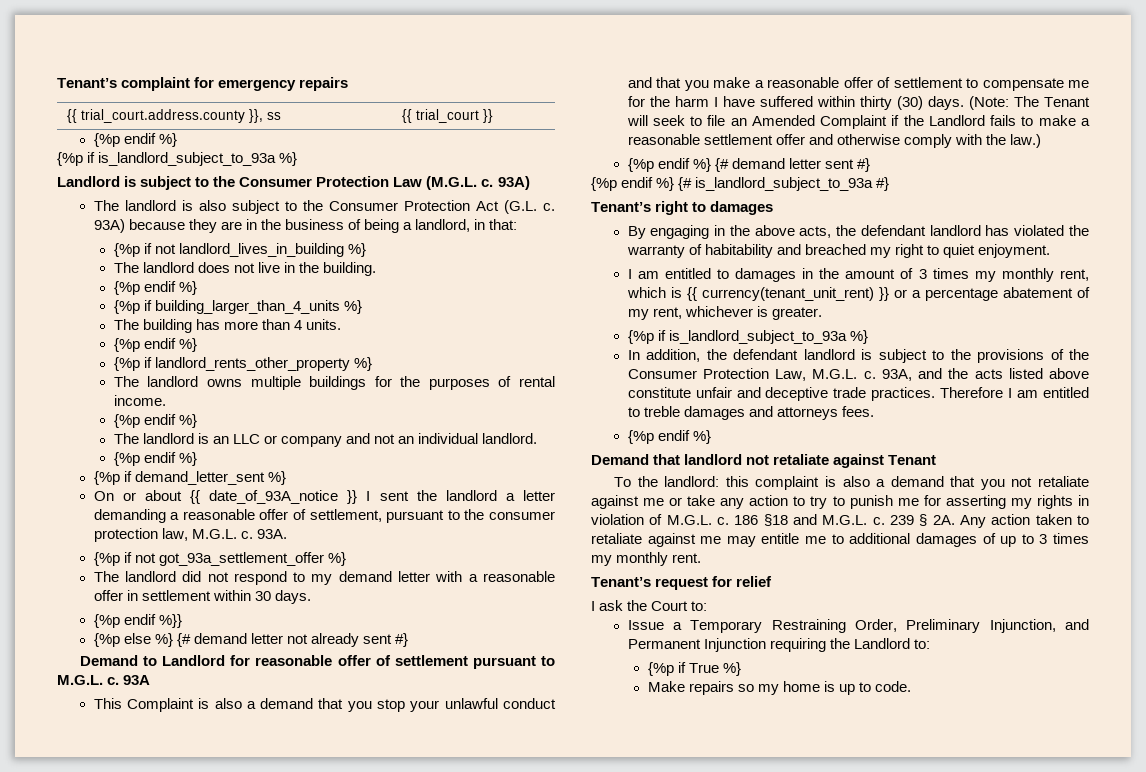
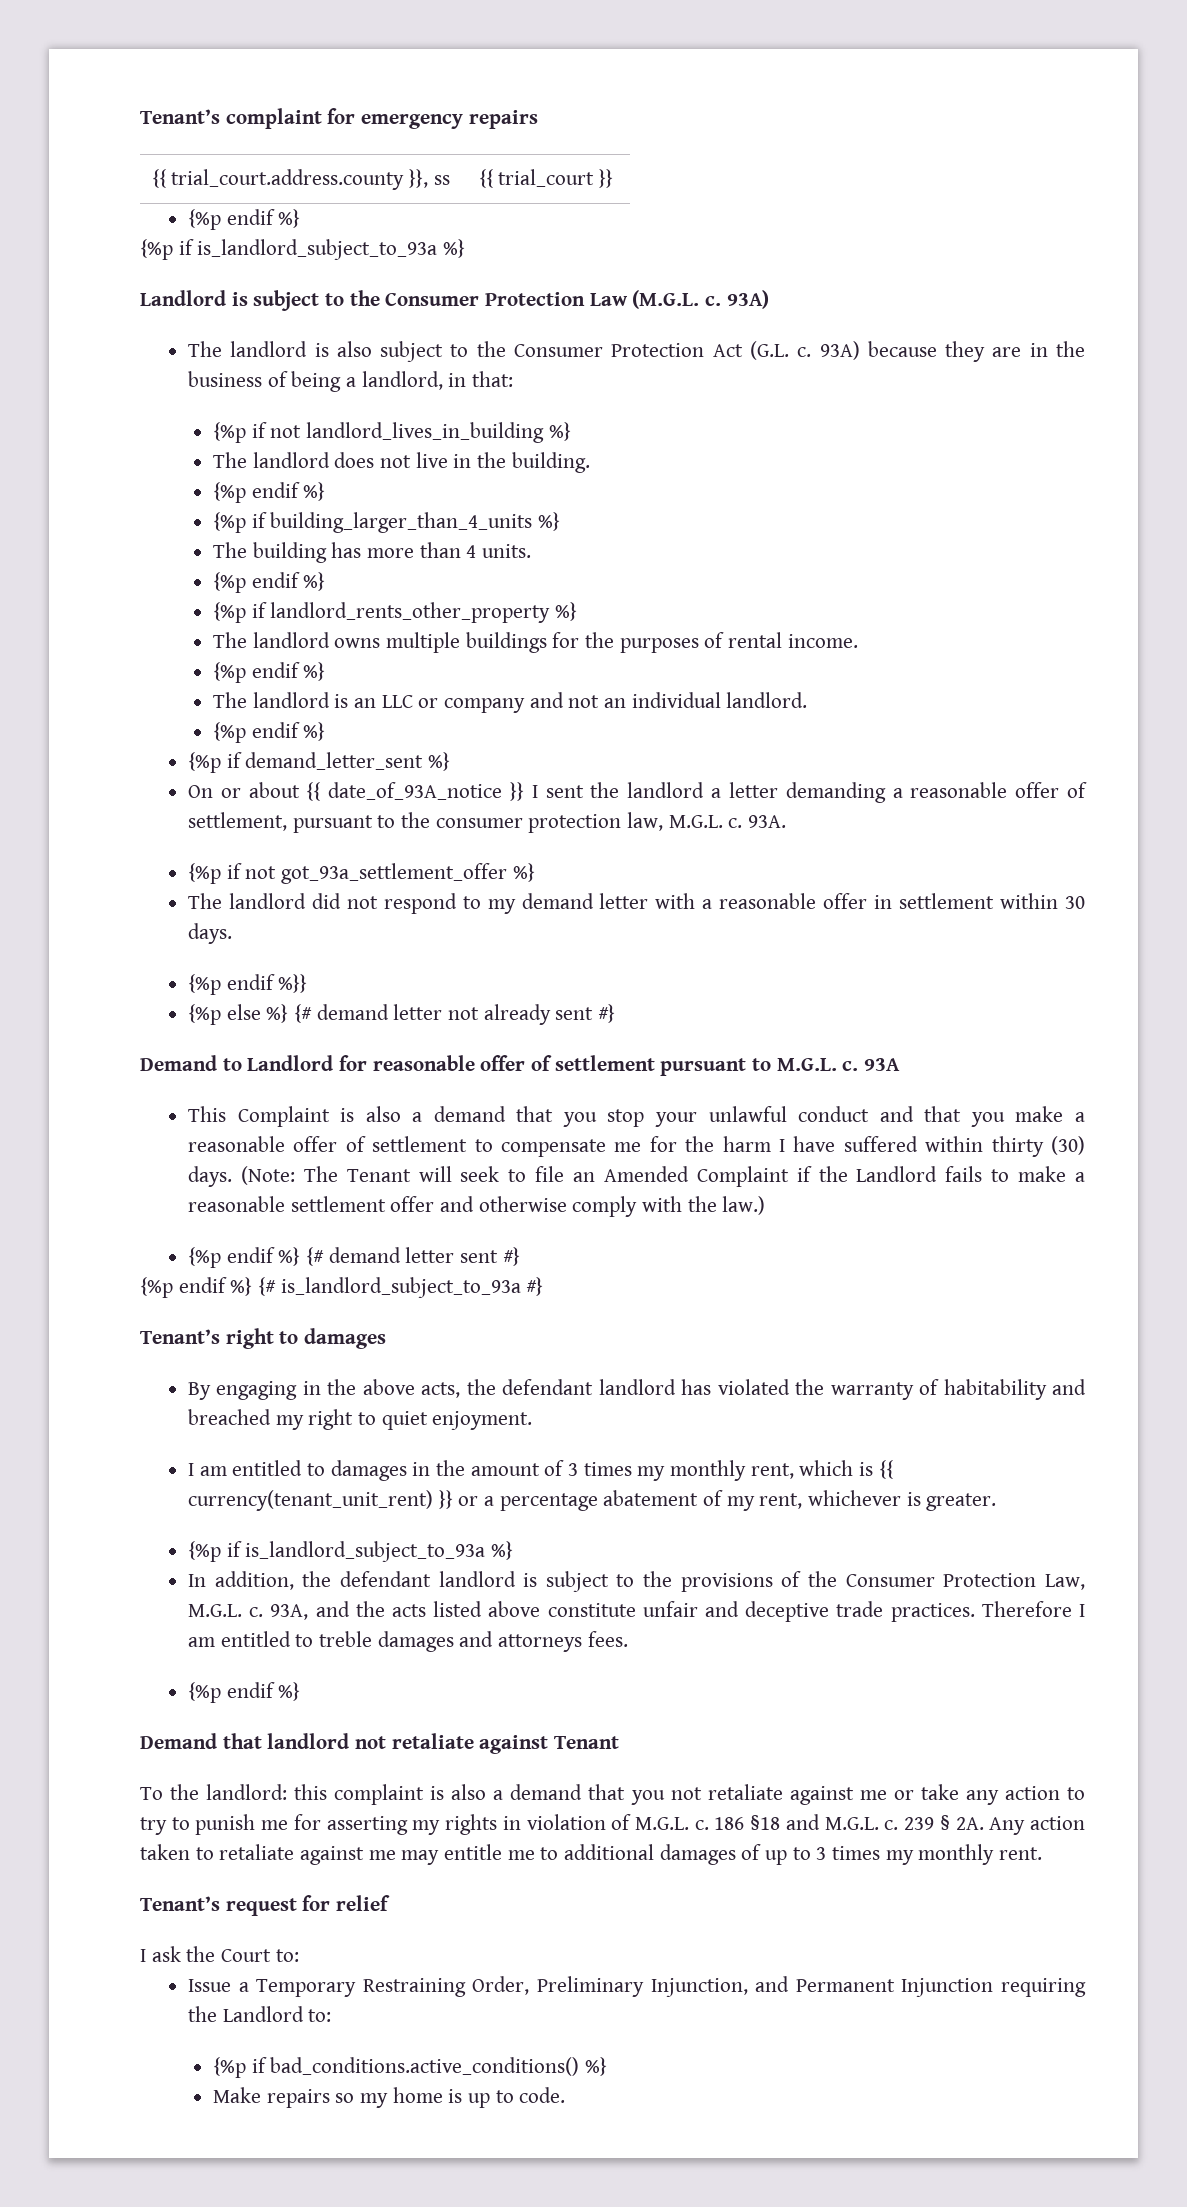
- {%p if True %}
+ {%p if bad_conditions.active_conditions() %}

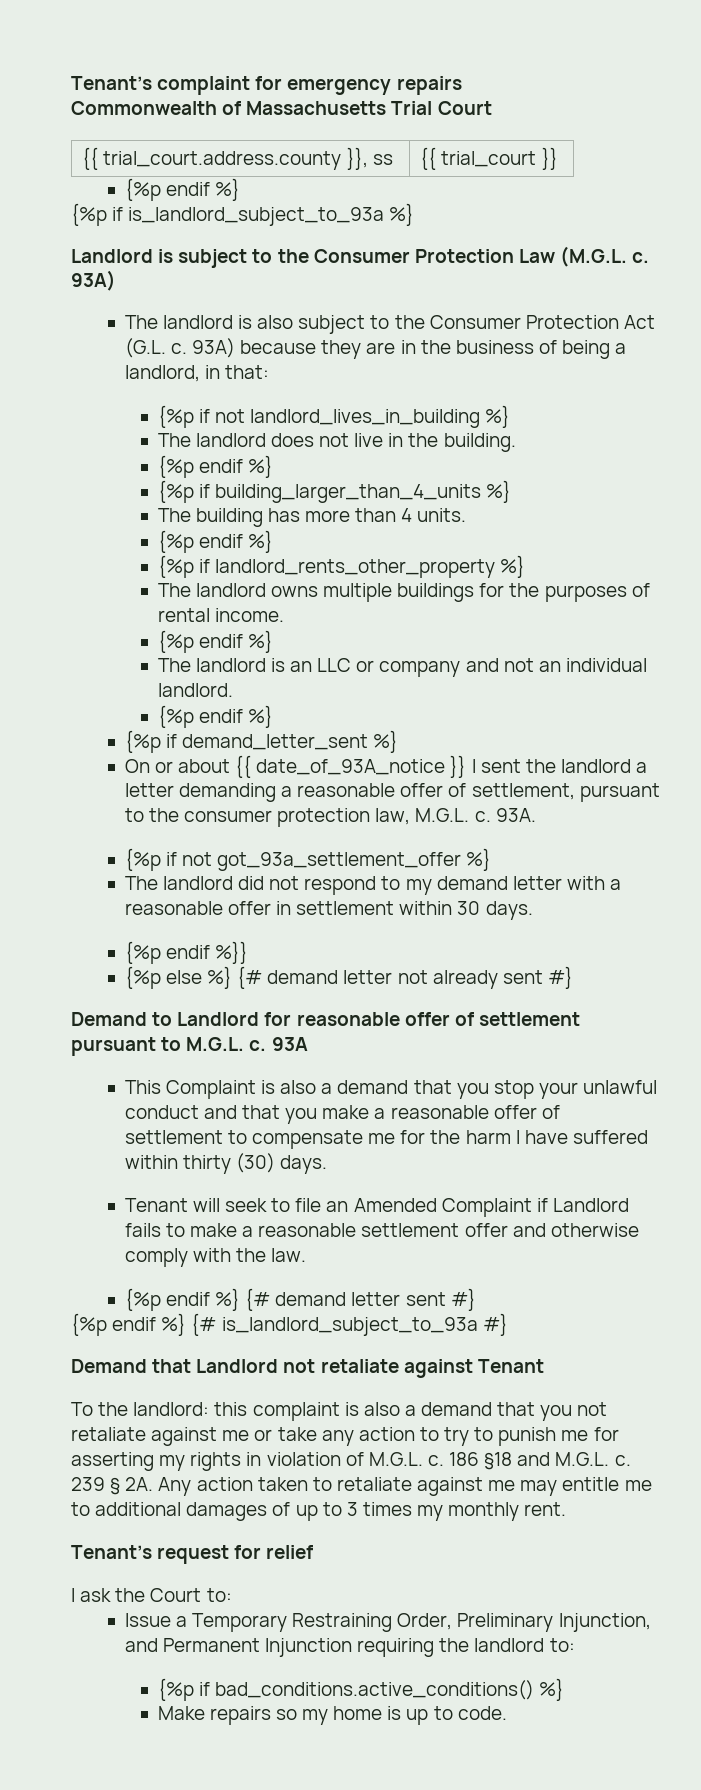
+ Commonwealth of Massachusetts Trial Court
- This Complaint is also a demand that you stop your unlawful conduct and that you make a reasonable offer of settlement to compensate me for the harm I have suffered within thirty (30) days. (Note: The Tenant will seek to file an Amended Complaint if the Landlord fails to make a reasonable settlement offer and otherwise comply with the law.)
+ This Complaint is also a demand that you stop your unlawful conduct and that you make a reasonable offer of settlement to compensate me for the harm I have suffered within thirty (30) days.
+ Tenant will seek to file an Amended Complaint if Landlord fails to make a reasonable settlement offer and otherwise comply with the law.
- Tenant’s right to damages
- By engaging in the above acts, the defendant landlord has violated the warranty of habitability and breached my right to quiet enjoyment.
- I am entitled to damages in the amount of 3 times my monthly rent, which is {{ currency(tenant_unit_rent) }} or a percentage abatement of my rent, whichever is greater.
- {%p if is_landlord_subject_to_93a %}
- In addition, the defendant landlord is subject to the provisions of the Consumer Protection Law, M.G.L. c. 93A, and the acts listed above constitute unfair and deceptive trade practices. Therefore I am entitled to treble damages and attorneys fees.
- {%p endif %}
- Demand that landlord not retaliate against Tenant
+ Demand that Landlord not retaliate against Tenant
- Issue a Temporary Restraining Order, Preliminary Injunction, and Permanent Injunction requiring the Landlord to:
+ Issue a Temporary Restraining Order, Preliminary Injunction, and Permanent Injunction requiring the landlord to:

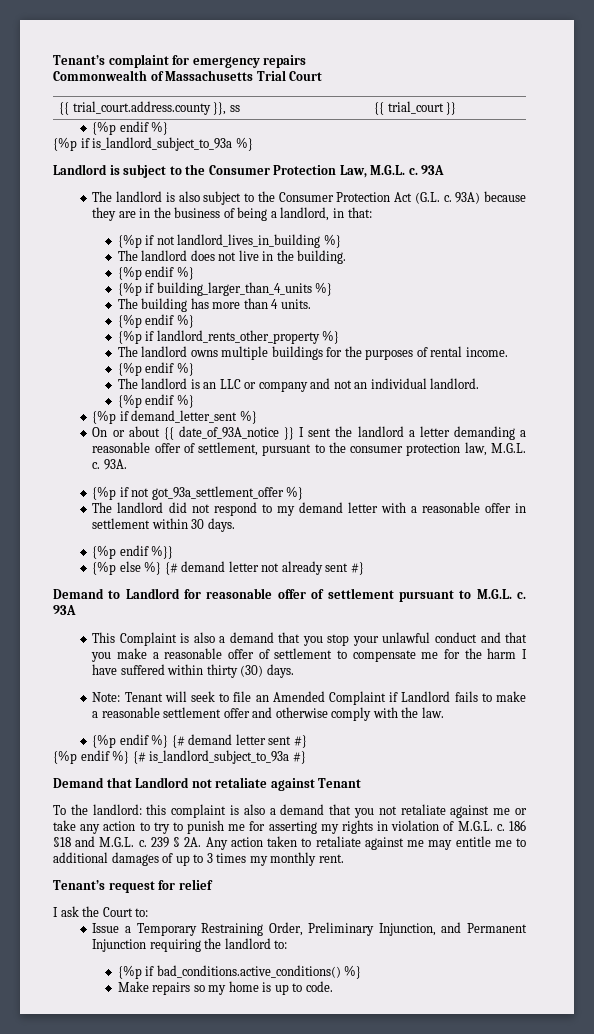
- Landlord is subject to the Consumer Protection Law (M.G.L. c. 93A)
+ Landlord is subject to the Consumer Protection Law, M.G.L. c. 93A
- Tenant will seek to file an Amended Complaint if Landlord fails to make a reasonable settlement offer and otherwise comply with the law.
+ Note: Tenant will seek to file an Amended Complaint if Landlord fails to make a reasonable settlement offer and otherwise comply with the law.

